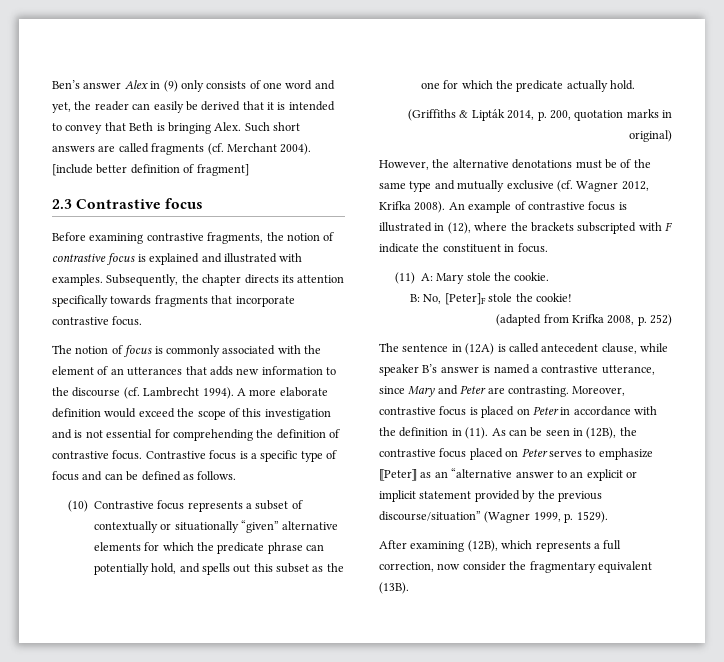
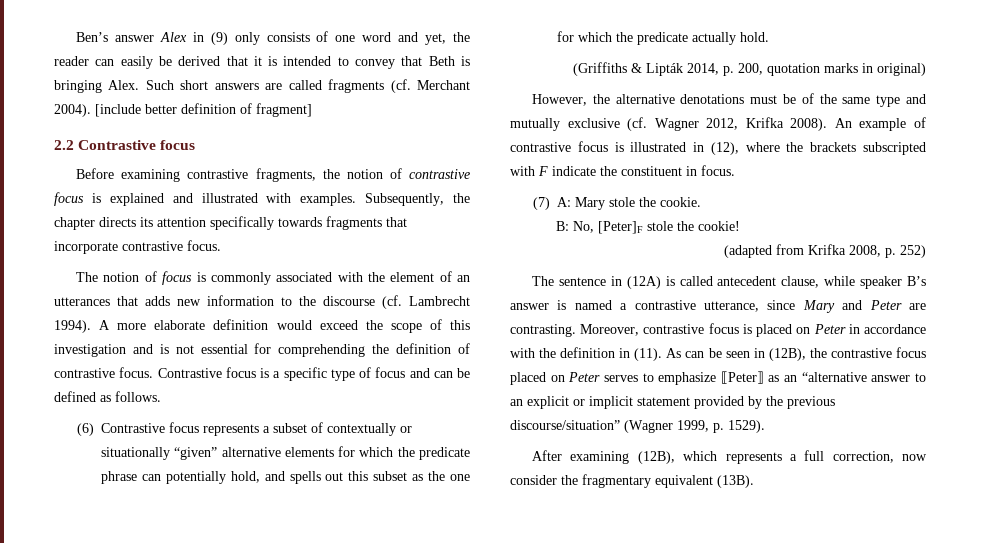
- 2.3 Contrastive focus
+ 2.2 Contrastive focus
- (10) Contrastive focus represents a subset of contextually or situationally “given” alternative elements for which the predicate phrase can potentially hold, and spells out this subset as the one for which the predicate actually hold.
+ (6) Contrastive focus represents a subset of contextually or situationally “given” alternative elements for which the predicate phrase can potentially hold, and spells out this subset as the one for which the predicate actually hold.
- (11) A: Mary stole the cookie.
+ (7) A: Mary stole the cookie.

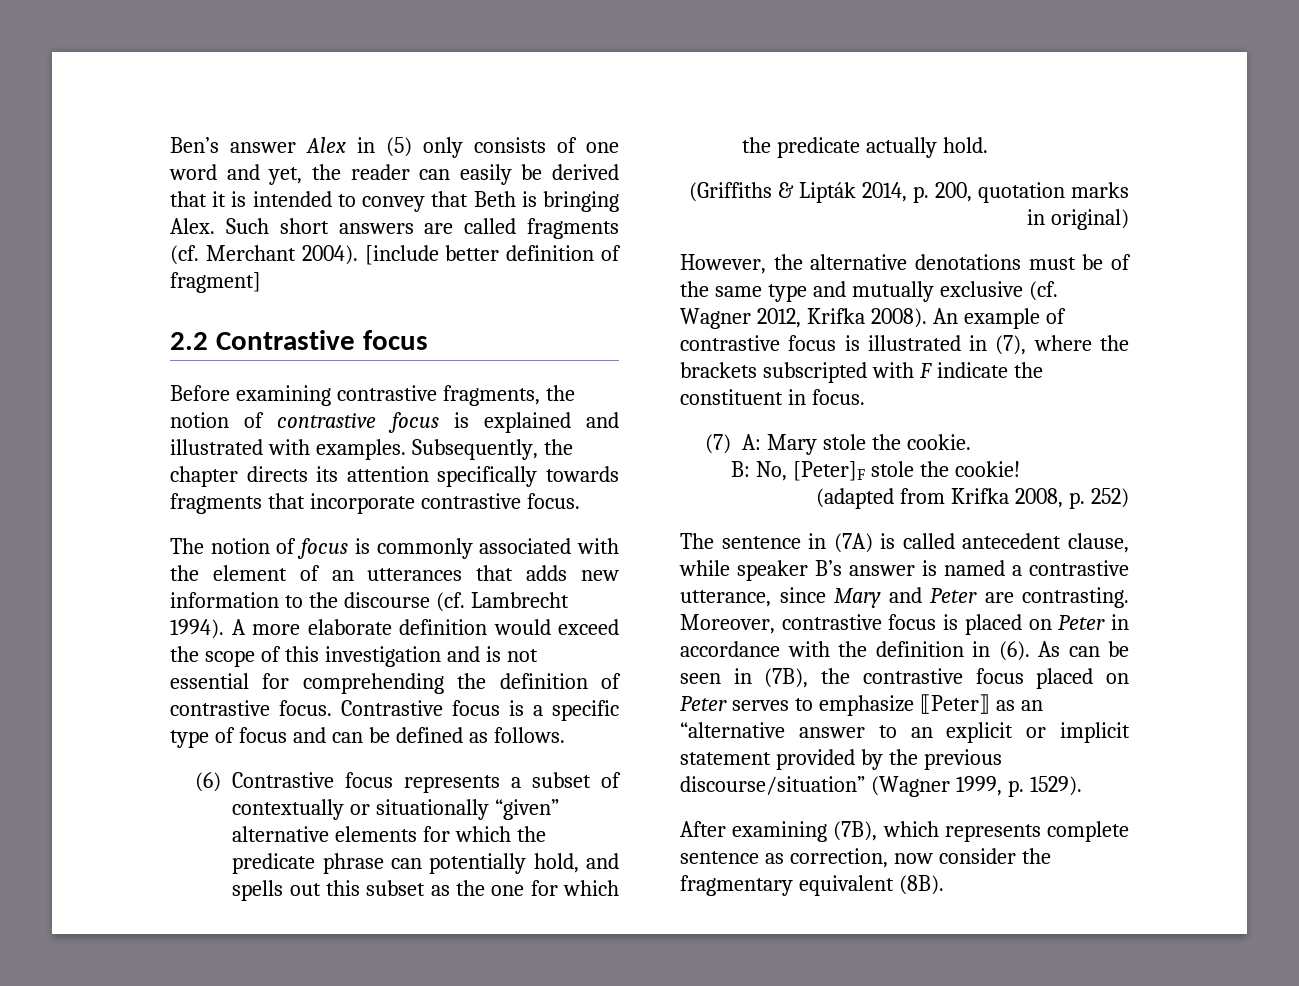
- Ben’s answer Alex in (9) only consists of one word and yet, the reader can easily be derived that it is intended to convey that Beth is bringing Alex.
+ Ben’s answer Alex in (5) only consists of one word and yet, the reader can easily be derived that it is intended to convey that Beth is bringing Alex.
- An example of contrastive focus is illustrated in (12), where the brackets subscripted with F indicate the constituent in focus.
+ An example of contrastive focus is illustrated in (7), where the brackets subscripted with F indicate the constituent in focus.
- The sentence in (12A) is called antecedent clause, while speaker B’s answer is named a contrastive utterance, since Mary and Peter are contrasting.
+ The sentence in (7A) is called antecedent clause, while speaker B’s answer is named a contrastive utterance, since Mary and Peter are contrasting.
- Moreover, contrastive focus is placed on Peter in accordance with the definition in (11).
+ Moreover, contrastive focus is placed on Peter in accordance with the definition in (6).
- As can be seen in (12B), the contrastive focus placed on Peter serves to emphasize ⟦Peter⟧ as an “alternative answer to an explicit or implicit statement provided by the previous discourse/situation” (Wagner 1999, p. 1529).
+ As can be seen in (7B), the contrastive focus placed on Peter serves to emphasize ⟦Peter⟧ as an “alternative answer to an explicit or implicit statement provided by the previous discourse/situation” (Wagner 1999, p. 1529).
- After examining (12B), which represents a full correction, now consider the fragmentary equivalent (13B).
+ After examining (7B), which represents complete sentence as correction, now consider the fragmentary equivalent (8B).

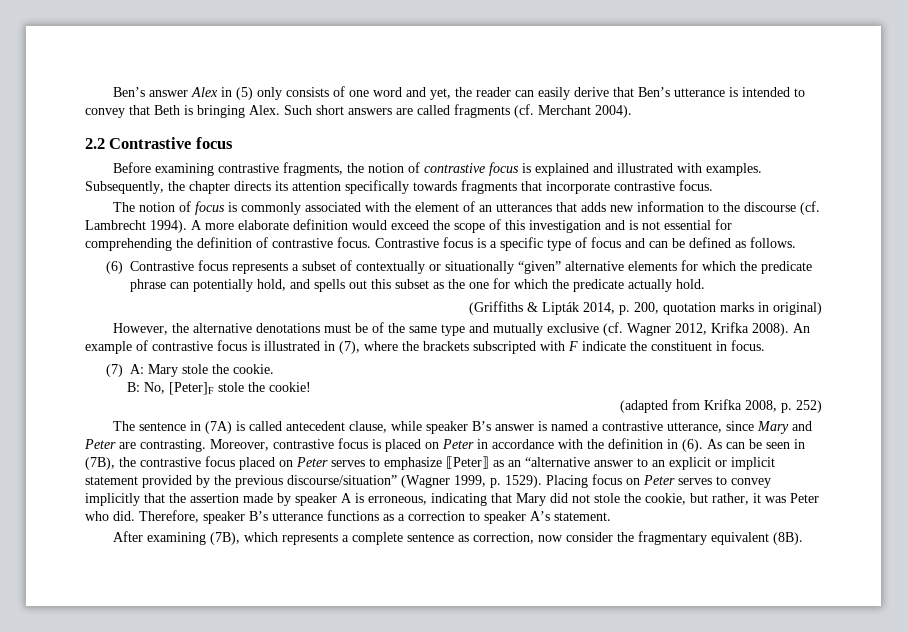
- Ben’s answer Alex in (5) only consists of one word and yet, the reader can easily be derived that it is intended to convey that Beth is bringing Alex.
+ Ben’s answer Alex in (5) only consists of one word and yet, the reader can easily derive that Ben’s utterance is intended to convey that Beth is bringing Alex.
- [include better definition of fragment]
+ Placing focus on Peter serves to convey implicitly that the assertion made by speaker A is erroneous, indicating that Mary did not stole the cookie, but rather, it was Peter who did. Therefore, speaker B’s utterance functions as a correction to speaker A’s statement.
- After examining (7B), which represents complete sentence as correction, now consider the fragmentary equivalent (8B).
+ After examining (7B), which represents a complete sentence as correction, now consider the fragmentary equivalent (8B).

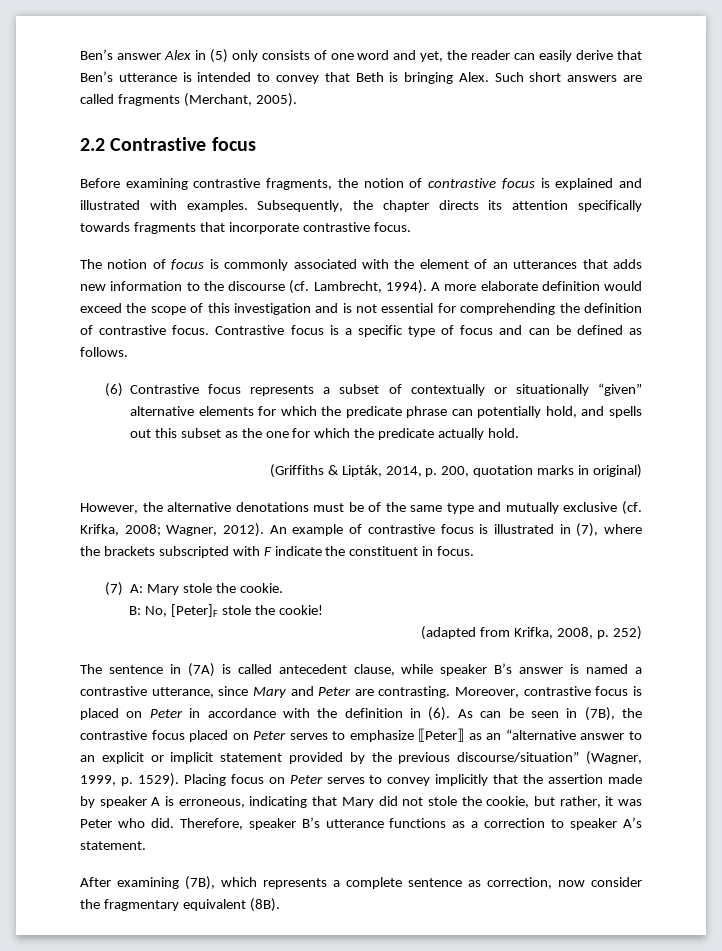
- Such short answers are called fragments (cf. Merchant 2004).
+ Such short answers are called fragments (Merchant, 2005).
- The notion of focus is commonly associated with the element of an utterances that adds new information to the discourse (cf. Lambrecht 1994).
+ The notion of focus is commonly associated with the element of an utterances that adds new information to the discourse (cf. Lambrecht, 1994).
- (Griffiths & Lipták 2014, p. 200, quotation marks in original)
+ (Griffiths & Lipták, 2014, p. 200, quotation marks in original)
- However, the alternative denotations must be of the same type and mutually exclusive (cf. Wagner 2012, Krifka 2008).
+ However, the alternative denotations must be of the same type and mutually exclusive (cf. Krifka, 2008; Wagner, 2012).
- (adapted from Krifka 2008, p. 252)
+ (adapted from Krifka, 2008, p. 252)
- As can be seen in (7B), the contrastive focus placed on Peter serves to emphasize ⟦Peter⟧ as an “alternative answer to an explicit or implicit statement provided by the previous discourse/situation” (Wagner 1999, p. 1529).
+ As can be seen in (7B), the contrastive focus placed on Peter serves to emphasize ⟦Peter⟧ as an “alternative answer to an explicit or implicit statement provided by the previous discourse/situation” (Wagner, 1999, p. 1529).

